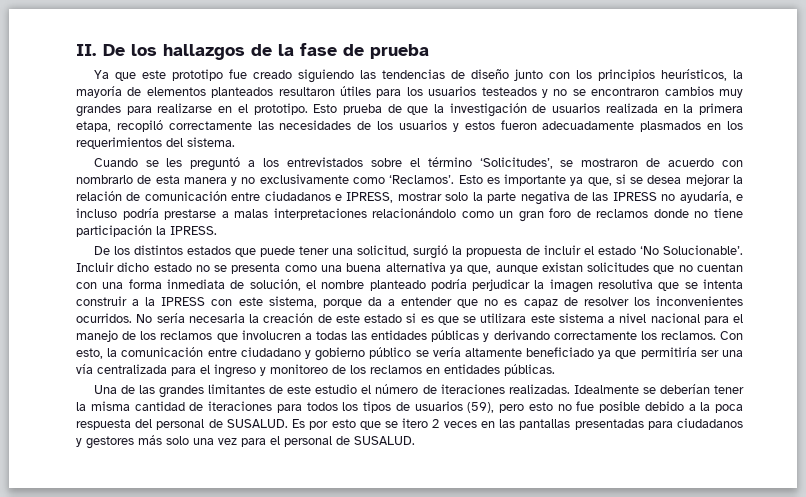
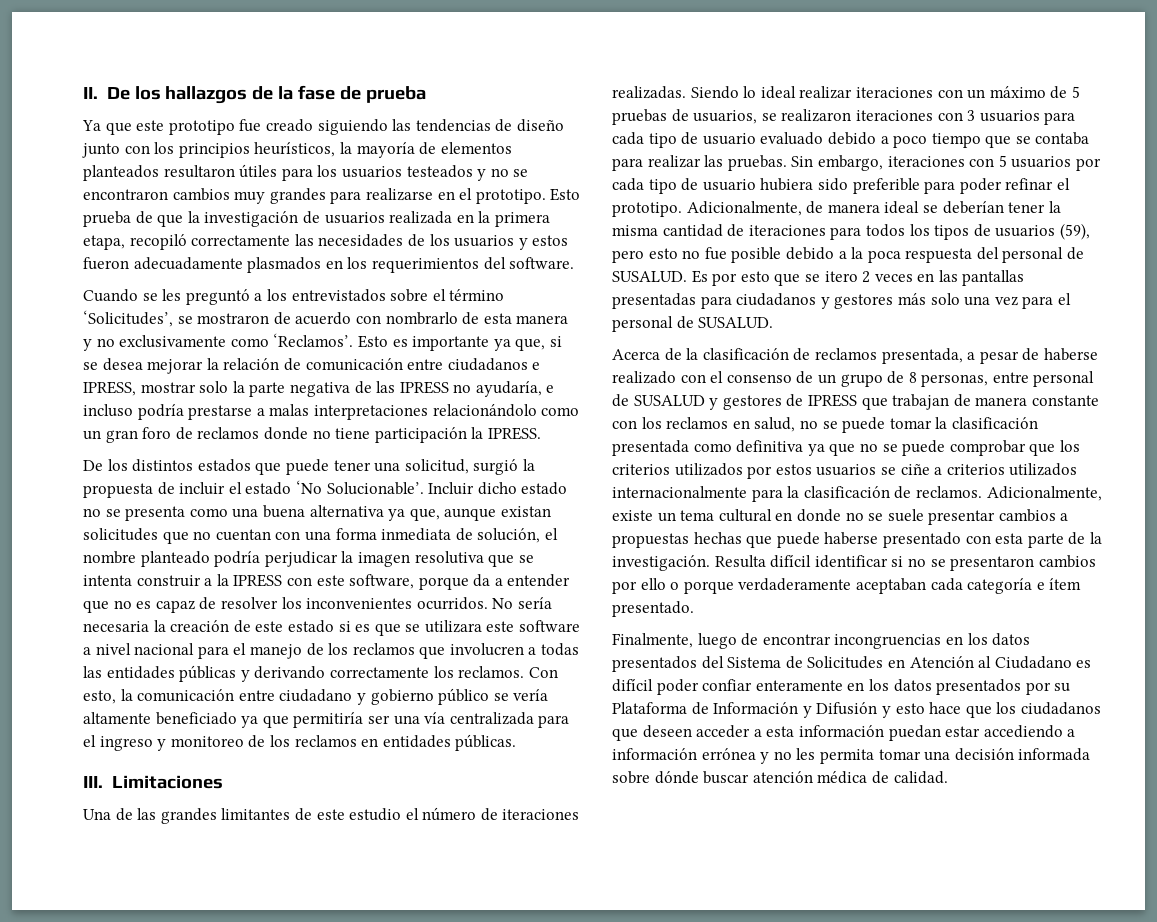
- Esto prueba de que la investigación de usuarios realizada en la primera etapa, recopiló correctamente las necesidades de los usuarios y estos fueron adecuadamente plasmados en los requerimientos del sistema.
+ Esto prueba de que la investigación de usuarios realizada en la primera etapa, recopiló correctamente las necesidades de los usuarios y estos fueron adecuadamente plasmados en los requerimientos del software.
- Incluir dicho estado no se presenta como una buena alternativa ya que, aunque existan solicitudes que no cuentan con una forma inmediata de solución, el nombre planteado podría perjudicar la imagen resolutiva que se intenta construir a la IPRESS con este sistema, porque da a entender que no es capaz de resolver los inconvenientes ocurridos.
+ Incluir dicho estado no se presenta como una buena alternativa ya que, aunque existan solicitudes que no cuentan con una forma inmediata de solución, el nombre planteado podría perjudicar la imagen resolutiva que se intenta construir a la IPRESS con este software, porque da a entender que no es capaz de resolver los inconvenientes ocurridos.
- No sería necesaria la creación de este estado si es que se utilizara este sistema a nivel nacional para el manejo de los reclamos que involucren a todas las entidades públicas y derivando correctamente los reclamos.
+ No sería necesaria la creación de este estado si es que se utilizara este software a nivel nacional para el manejo de los reclamos que involucren a todas las entidades públicas y derivando correctamente los reclamos.
+ III. Limitaciones
- Idealmente se deberían tener la misma cantidad de iteraciones para todos los tipos de usuarios (59), pero esto no fue posible debido a la poca respuesta del personal de SUSALUD.
+ Siendo lo ideal realizar iteraciones con un máximo de 5 pruebas de usuarios, se realizaron iteraciones con 3 usuarios para cada tipo de usuario evaluado debido a poco tiempo que se contaba para realizar las pruebas. Sin embargo, iteraciones con 5 usuarios por cada tipo de usuario hubiera sido preferible para poder refinar el prototipo. Adicionalmente, de manera ideal se deberían tener la misma cantidad de iteraciones para todos los tipos de usuarios (59), pero esto no fue posible debido a la poca respuesta del personal de SUSALUD.
+ Acerca de la clasificación de reclamos presentada, a pesar de haberse realizado con el consenso de un grupo de 8 personas, entre personal de SUSALUD y gestores de IPRESS que trabajan de manera constante con los reclamos en salud, no se puede tomar la clasificación presentada como definitiva ya que no se puede comprobar que los criterios utilizados por estos usuarios se ciñe a criterios utilizados internacionalmente para la clasificación de reclamos. Adicionalmente, existe un tema cultural en donde no se suele presentar cambios a propuestas hechas que puede haberse presentado con esta parte de la investigación. Resulta difícil identificar si no se presentaron cambios por ello o porque verdaderamente aceptaban cada categoría e ítem presentado.
+ Finalmente, luego de encontrar incongruencias en los datos presentados del Sistema de Solicitudes en Atención al Ciudadano es difícil poder confiar enteramente en los datos presentados por su Plataforma de Información y Difusión y esto hace que los ciudadanos que deseen acceder a esta información puedan estar accediendo a información errónea y no les permita tomar una decisión informada sobre dónde buscar atención médica de calidad.

